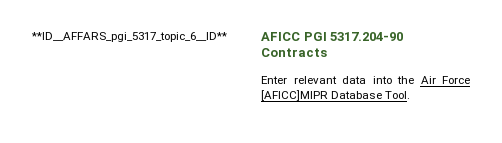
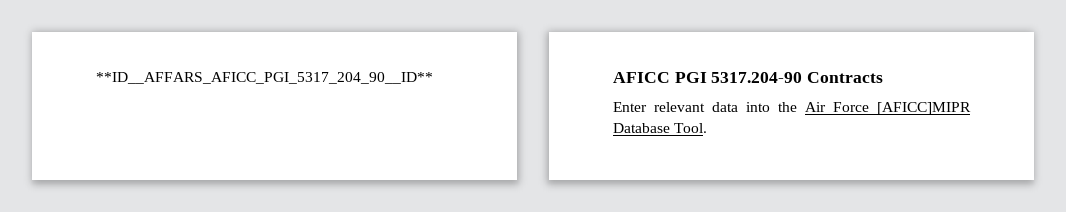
- **ID__AFFARS_pgi_5317_topic_6__ID**
+ **ID__AFFARS_AFICC_PGI_5317_204_90__ID**

